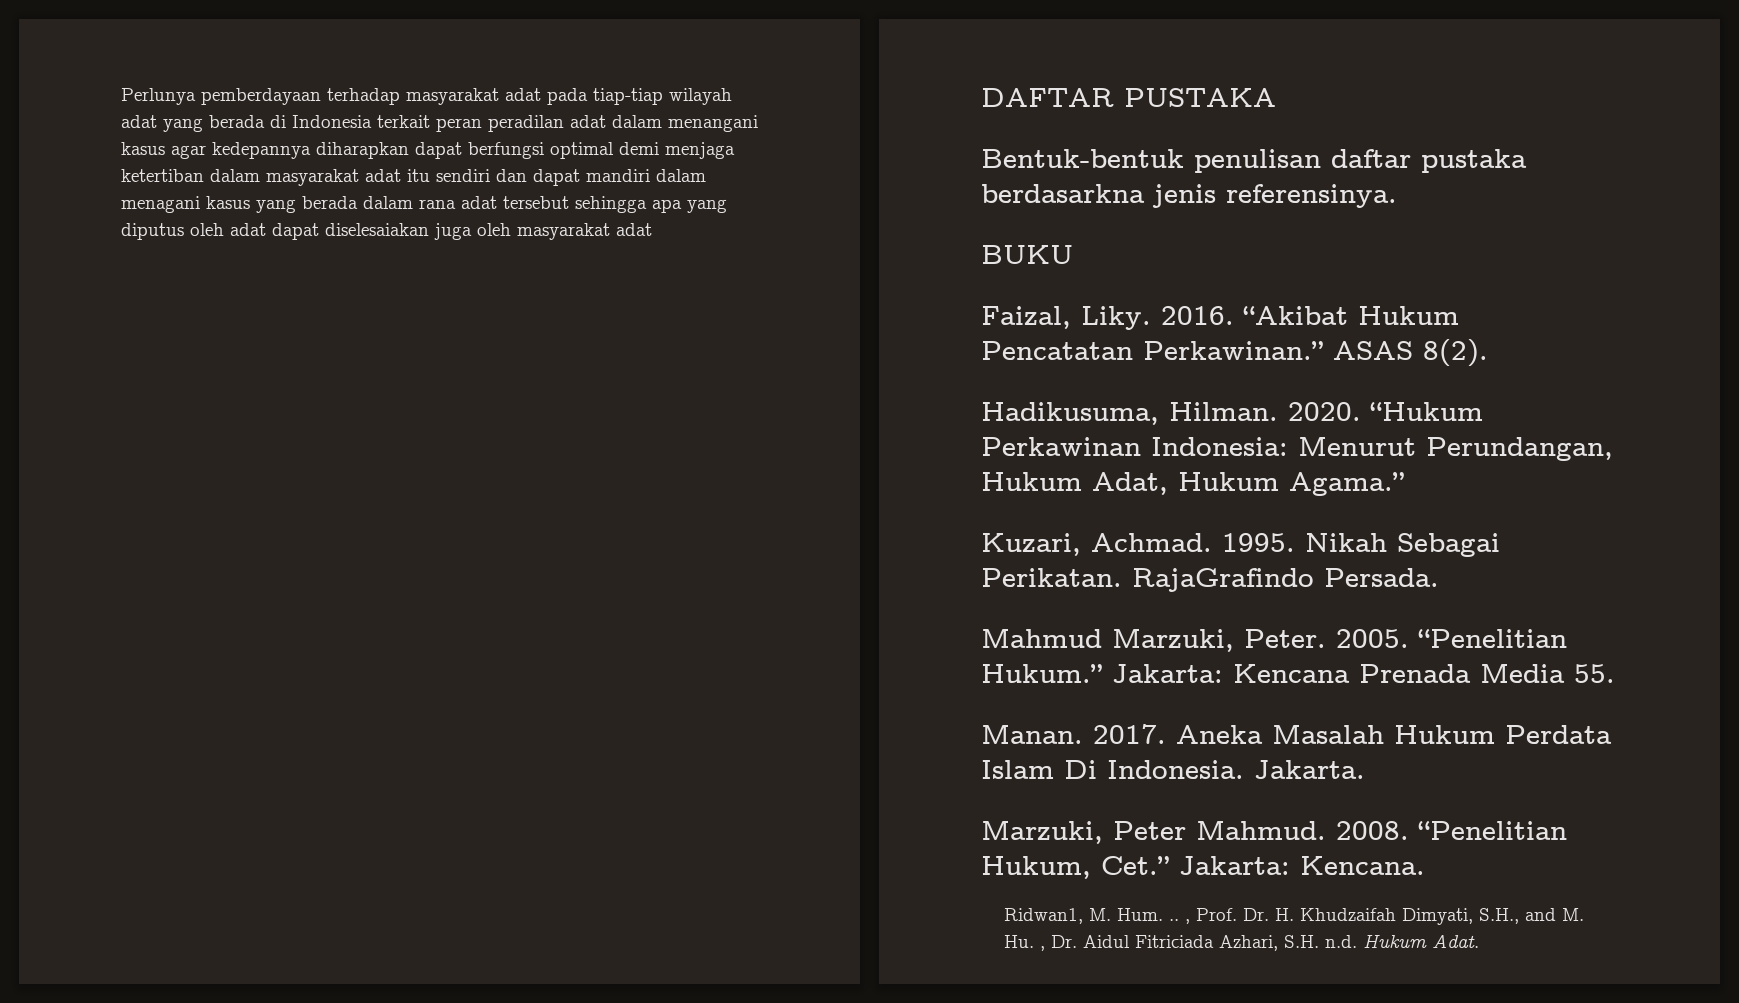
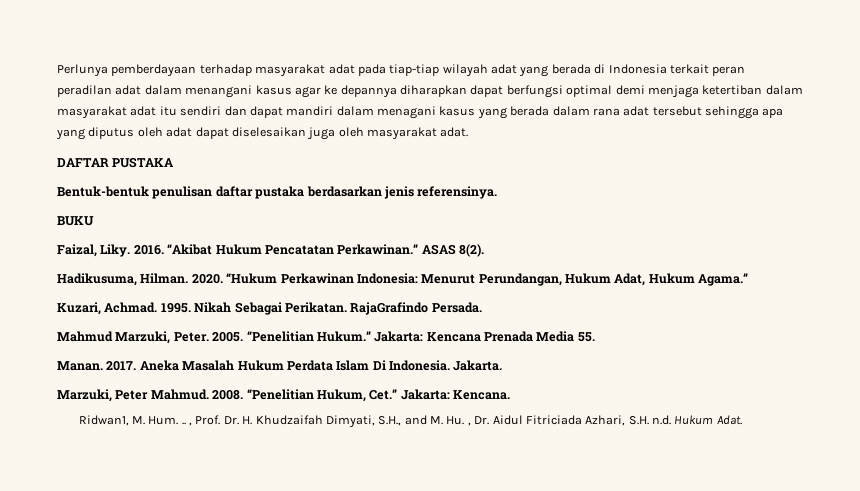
- Perlunya pemberdayaan terhadap masyarakat adat pada tiap-tiap wilayah adat yang berada di Indonesia terkait peran peradilan adat dalam menangani kasus agar kedepannya diharapkan dapat berfungsi optimal demi menjaga ketertiban dalam masyarakat adat itu sendiri dan dapat mandiri dalam menagani kasus yang berada dalam rana adat tersebut sehingga apa yang diputus oleh adat dapat diselesaiakan juga oleh masyarakat adat
+ Perlunya pemberdayaan terhadap masyarakat adat pada tiap-tiap wilayah adat yang berada di Indonesia terkait peran peradilan adat dalam menangani kasus agar ke depannya diharapkan dapat berfungsi optimal demi menjaga ketertiban dalam masyarakat adat itu sendiri dan dapat mandiri dalam menagani kasus yang berada dalam rana adat tersebut sehingga apa yang diputus oleh adat dapat diselesaikan juga oleh masyarakat adat.
- Bentuk-bentuk penulisan daftar pustaka berdasarkna jenis referensinya.
+ Bentuk-bentuk penulisan daftar pustaka berdasarkan jenis referensinya.

